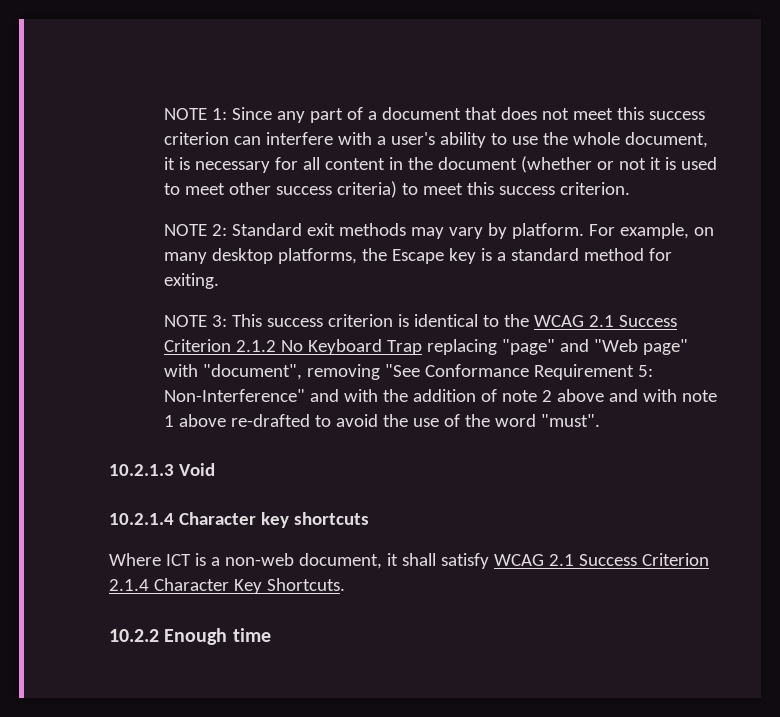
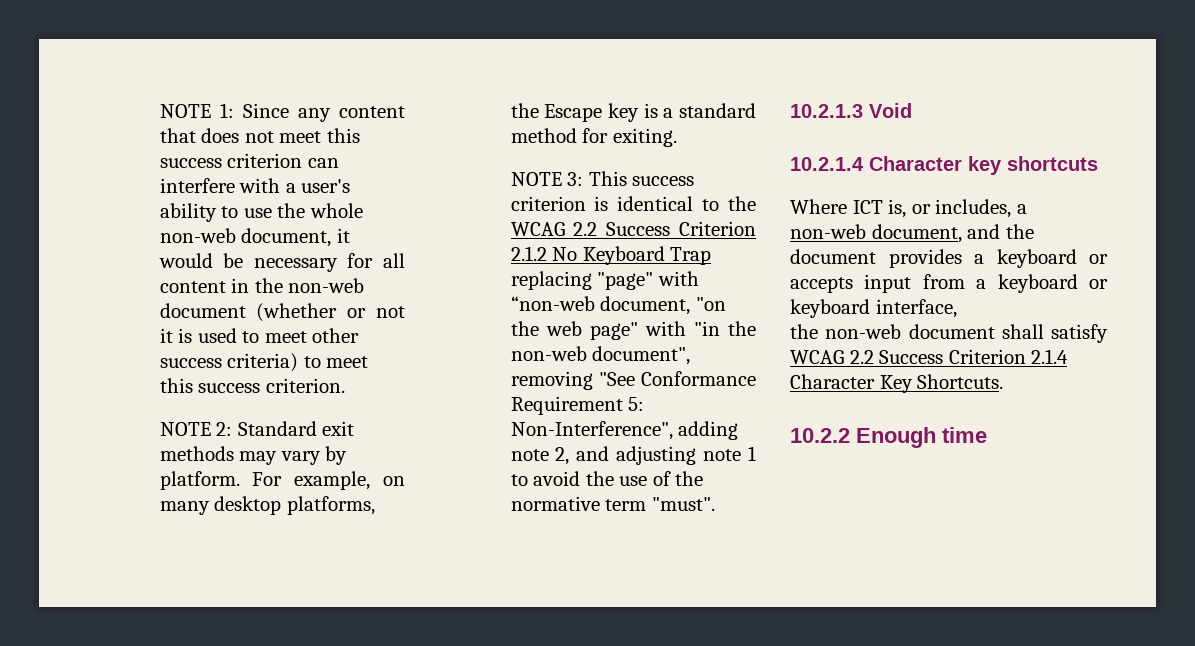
- NOTE 1: Since any part of a document that does not meet this success criterion can interfere with a user's ability to use the whole document, it is necessary for all content in the document (whether or not it is used to meet other success criteria) to meet this success criterion.
+ NOTE 1: Since any content that does not meet this success criterion can interfere with a user's ability to use the whole non-web document, it would be necessary for all content in the non-web document (whether or not it is used to meet other success criteria) to meet this success criterion.
- NOTE 3: This success criterion is identical to the WCAG 2.1 Success Criterion 2.1.2 No Keyboard Trap replacing "page" and "Web page" with "document", removing "See Conformance Requirement 5: Non-Interference" and with the addition of note 2 above and with note 1 above re-drafted to avoid the use of the word "must".
+ NOTE 3: This success criterion is identical to the WCAG 2.2 Success Criterion 2.1.2 No Keyboard Trap replacing "page" with “non-web document, "on the web page" with "in the non-web document", removing "See Conformance Requirement 5: Non-Interference", adding note 2, and adjusting note 1 to avoid the use of the normative term "must".
- Where ICT is a non-web document, it shall satisfy WCAG 2.1 Success Criterion 2.1.4 Character Key Shortcuts.
+ Where ICT is, or includes, a non-web document, and the document provides a keyboard or accepts input from a keyboard or keyboard interface,
+ the non-web document shall satisfy WCAG 2.2 Success Criterion 2.1.4 Character Key Shortcuts.

